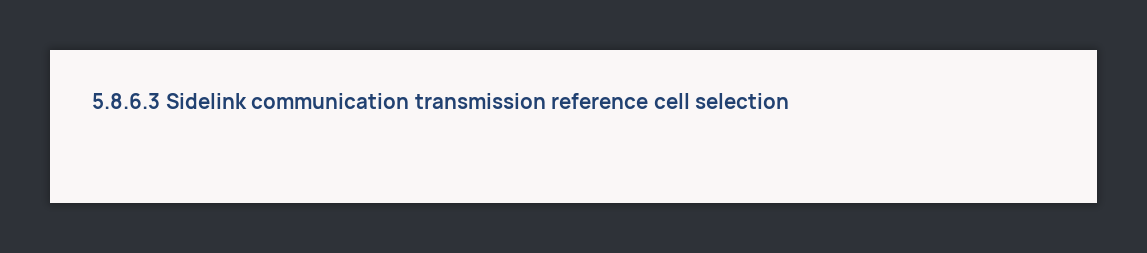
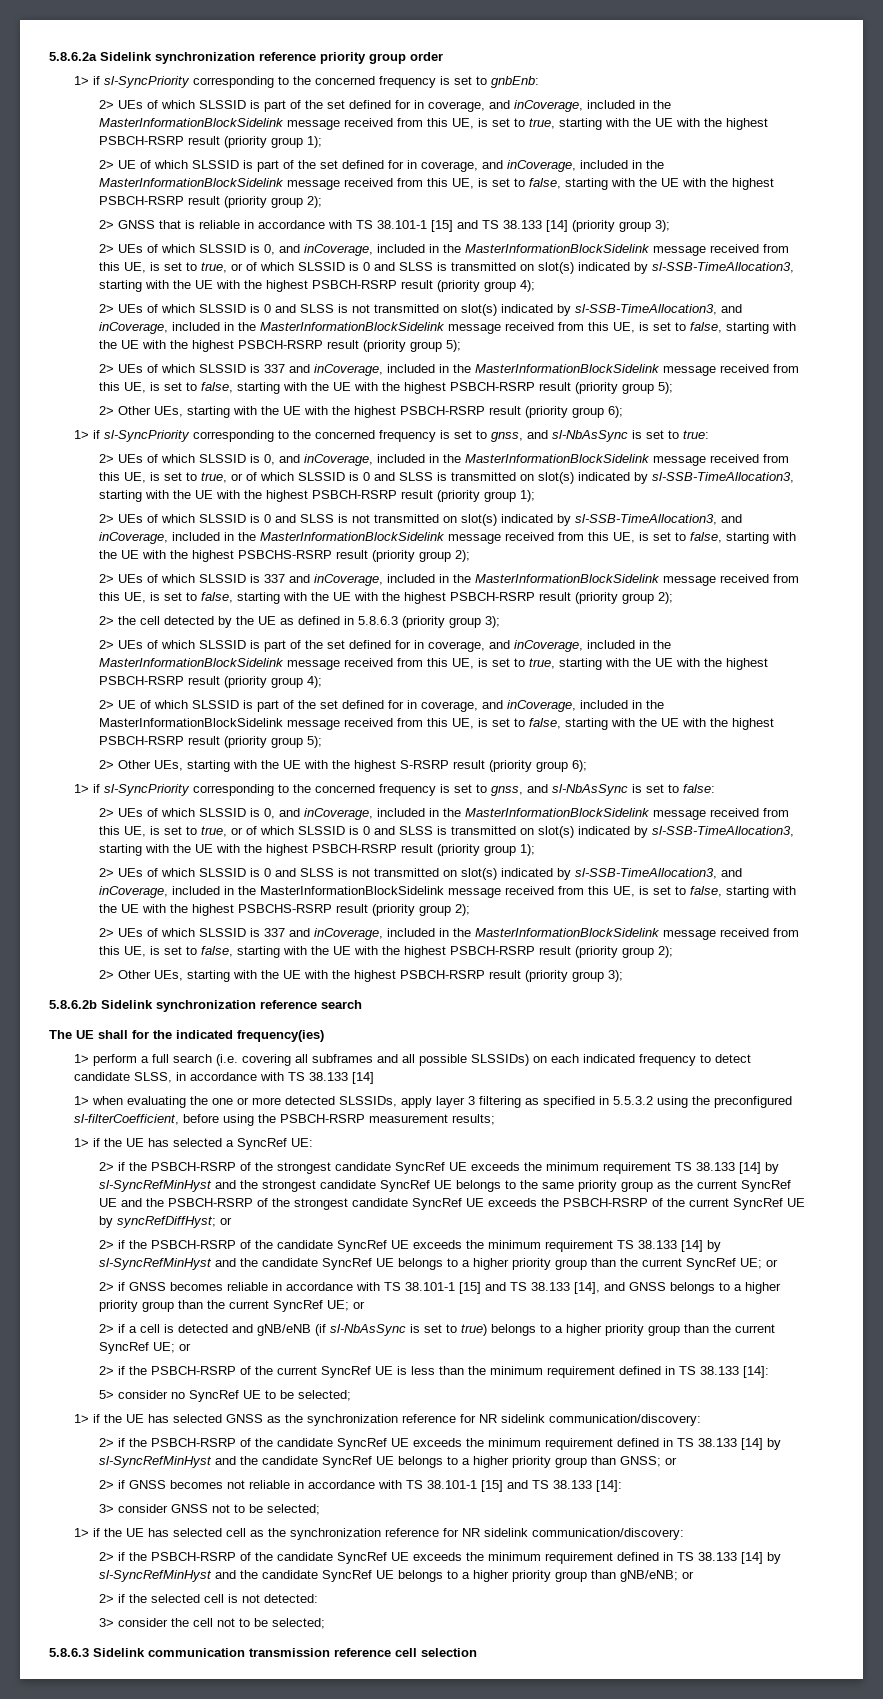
+ 5.8.6.2a Sidelink synchronization reference priority group order
+ 1> if sl-SyncPriority corresponding to the concerned frequency is set to gnbEnb:
+ 2> UEs of which SLSSID is part of the set defined for in coverage, and inCoverage, included in the MasterInformationBlockSidelink message received from this UE, is set to true, starting with the UE with the highest PSBCH-RSRP result (priority group 1);
+ 2> UE of which SLSSID is part of the set defined for in coverage, and inCoverage, included in the MasterInformationBlockSidelink message received from this UE, is set to false, starting with the UE with the highest PSBCH-RSRP result (priority group 2);
+ 2> GNSS that is reliable in accordance with TS 38.101-1 [15] and TS 38.133 [14] (priority group 3);
+ 2> UEs of which SLSSID is 0, and inCoverage, included in the MasterInformationBlockSidelink message received from this UE, is set to true, or of which SLSSID is 0 and SLSS is transmitted on slot(s) indicated by sl-SSB-TimeAllocation3, starting with the UE with the highest PSBCH-RSRP result (priority group 4);
+ 2> UEs of which SLSSID is 0 and SLSS is not transmitted on slot(s) indicated by sl-SSB-TimeAllocation3, and inCoverage, included in the MasterInformationBlockSidelink message received from this UE, is set to false, starting with the UE with the highest PSBCH-RSRP result (priority group 5);
+ 2> UEs of which SLSSID is 337 and inCoverage, included in the MasterInformationBlockSidelink message received from this UE, is set to false, starting with the UE with the highest PSBCH-RSRP result (priority group 5);
+ 2> Other UEs, starting with the UE with the highest PSBCH-RSRP result (priority group 6);
+ 1> if sl-SyncPriority corresponding to the concerned frequency is set to gnss, and sl-NbAsSync is set to true:
+ 2> UEs of which SLSSID is 0, and inCoverage, included in the MasterInformationBlockSidelink message received from this UE, is set to true, or of which SLSSID is 0 and SLSS is transmitted on slot(s) indicated by sl-SSB-TimeAllocation3, starting with the UE with the highest PSBCH-RSRP result (priority group 1);
+ 2> UEs of which SLSSID is 0 and SLSS is not transmitted on slot(s) indicated by sl-SSB-TimeAllocation3, and inCoverage, included in the MasterInformationBlockSidelink message received from this UE, is set to false, starting with the UE with the highest PSBCHS-RSRP result (priority group 2);
+ 2> UEs of which SLSSID is 337 and inCoverage, included in the MasterInformationBlockSidelink message received from this UE, is set to false, starting with the UE with the highest PSBCH-RSRP result (priority group 2);
+ 2> the cell detected by the UE as defined in 5.8.6.3 (priority group 3);
+ 2> UEs of which SLSSID is part of the set defined for in coverage, and inCoverage, included in the MasterInformationBlockSidelink message received from this UE, is set to true, starting with the UE with the highest PSBCH-RSRP result (priority group 4);
+ 2> UE of which SLSSID is part of the set defined for in coverage, and inCoverage, included in the MasterInformationBlockSidelink message received from this UE, is set to false, starting with the UE with the highest PSBCH-RSRP result (priority group 5);
+ 2> Other UEs, starting with the UE with the highest S-RSRP result (priority group 6);
+ 1> if sl-SyncPriority corresponding to the concerned frequency is set to gnss, and sl-NbAsSync is set to false:
+ 2> UEs of which SLSSID is 0, and inCoverage, included in the MasterInformationBlockSidelink message received from this UE, is set to true, or of which SLSSID is 0 and SLSS is transmitted on slot(s) indicated by sl-SSB-TimeAllocation3, starting with the UE with the highest PSBCH-RSRP result (priority group 1);
+ 2> UEs of which SLSSID is 0 and SLSS is not transmitted on slot(s) indicated by sl-SSB-TimeAllocation3, and inCoverage, included in the MasterInformationBlockSidelink message received from this UE, is set to false, starting with the UE with the highest PSBCHS-RSRP result (priority group 2);
+ 2> UEs of which SLSSID is 337 and inCoverage, included in the MasterInformationBlockSidelink message received from this UE, is set to false, starting with the UE with the highest PSBCH-RSRP result (priority group 2);
+ 2> Other UEs, starting with the UE with the highest PSBCH-RSRP result (priority group 3);
+ 5.8.6.2b Sidelink synchronization reference search
+ The UE shall for the indicated frequency(ies)
+ 1> perform a full search (i.e. covering all subframes and all possible SLSSIDs) on each indicated frequency to detect candidate SLSS, in accordance with TS 38.133 [14]
+ 1> when evaluating the one or more detected SLSSIDs, apply layer 3 filtering as specified in 5.5.3.2 using the preconfigured sl-filterCoefficient, before using the PSBCH-RSRP measurement results;
+ 1> if the UE has selected a SyncRef UE:
+ 2> if the PSBCH-RSRP of the strongest candidate SyncRef UE exceeds the minimum requirement TS 38.133 [14] by sl-SyncRefMinHyst and the strongest candidate SyncRef UE belongs to the same priority group as the current SyncRef UE and the PSBCH-RSRP of the strongest candidate SyncRef UE exceeds the PSBCH-RSRP of the current SyncRef UE by syncRefDiffHyst; or
+ 2> if the PSBCH-RSRP of the candidate SyncRef UE exceeds the minimum requirement TS 38.133 [14] by sl-SyncRefMinHyst and the candidate SyncRef UE belongs to a higher priority group than the current SyncRef UE; or
+ 2> if GNSS becomes reliable in accordance with TS 38.101-1 [15] and TS 38.133 [14], and GNSS belongs to a higher priority group than the current SyncRef UE; or
+ 2> if a cell is detected and gNB/eNB (if sl-NbAsSync is set to true) belongs to a higher priority group than the current SyncRef UE; or
+ 2> if the PSBCH-RSRP of the current SyncRef UE is less than the minimum requirement defined in TS 38.133 [14]:
+ 5> consider no SyncRef UE to be selected;
+ 1> if the UE has selected GNSS as the synchronization reference for NR sidelink communication/discovery:
+ 2> if the PSBCH-RSRP of the candidate SyncRef UE exceeds the minimum requirement defined in TS 38.133 [14] by sl-SyncRefMinHyst and the candidate SyncRef UE belongs to a higher priority group than GNSS; or
+ 2> if GNSS becomes not reliable in accordance with TS 38.101-1 [15] and TS 38.133 [14]:
+ 3> consider GNSS not to be selected;
+ 1> if the UE has selected cell as the synchronization reference for NR sidelink communication/discovery:
+ 2> if the PSBCH-RSRP of the candidate SyncRef UE exceeds the minimum requirement defined in TS 38.133 [14] by sl-SyncRefMinHyst and the candidate SyncRef UE belongs to a higher priority group than gNB/eNB; or
+ 2> if the selected cell is not detected:
+ 3> consider the cell not to be selected;

